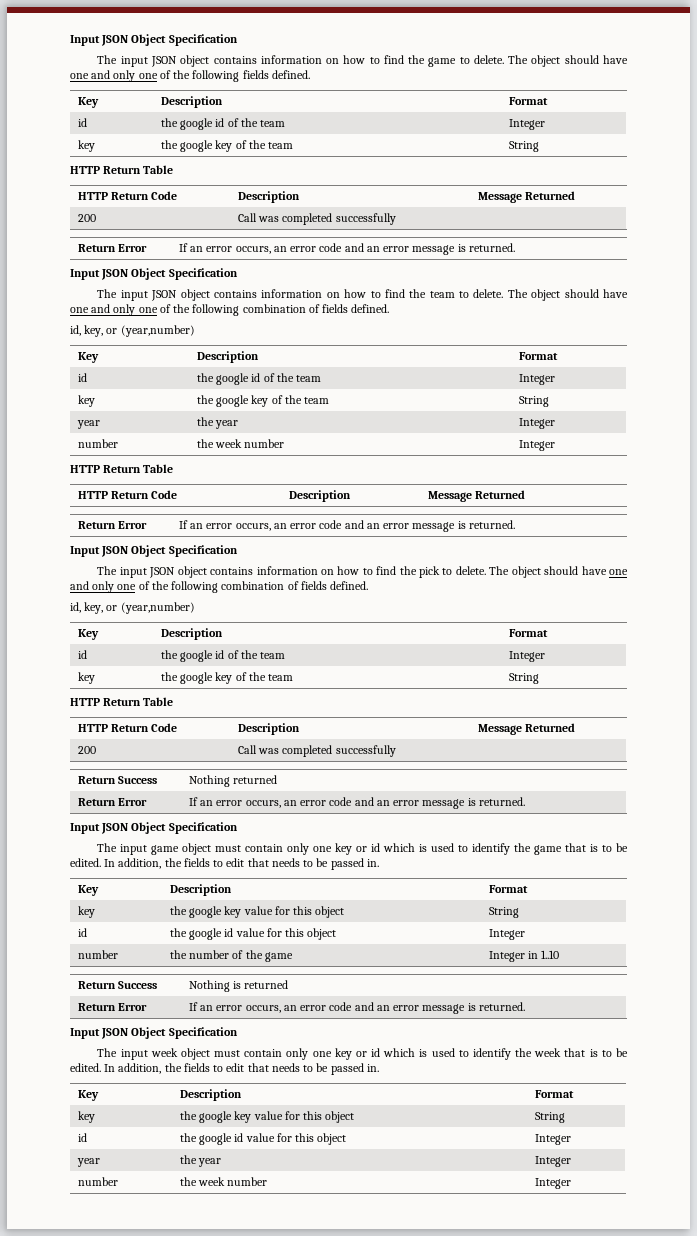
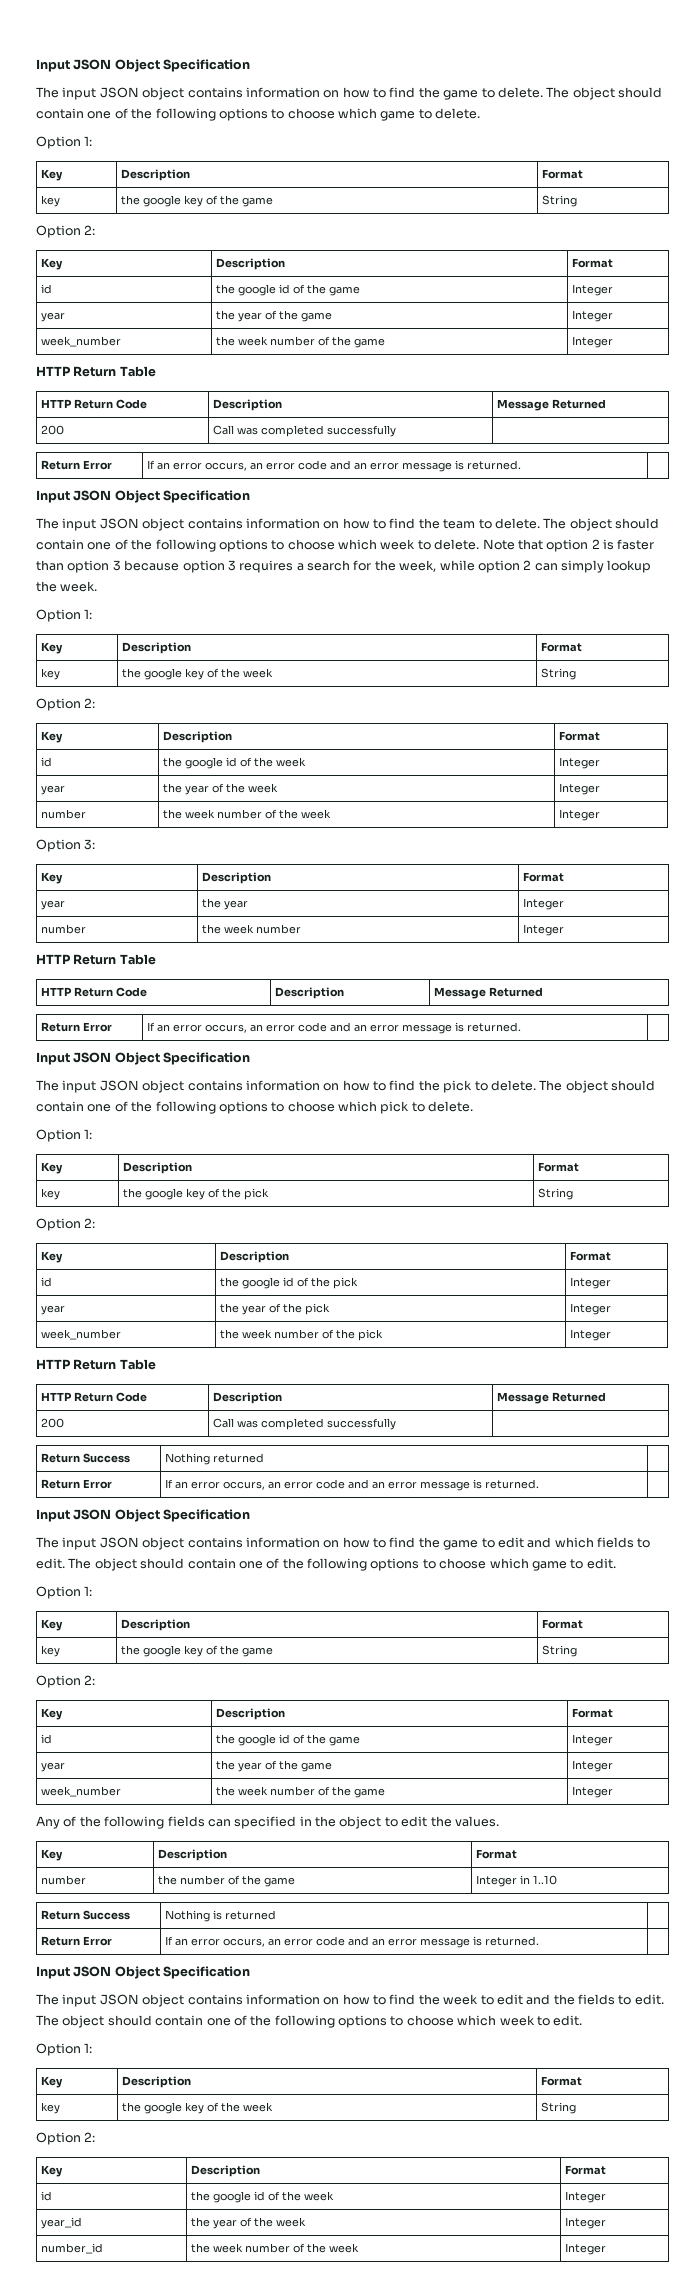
- The object should have one and only one of the following fields defined.
+ The object should contain one of the following options to choose which game to delete.
+ Option 1:
  Key | Description | Format
- id | the google id of the team | Integer
- key | the google key of the team | String
+ key | the google key of the game | String
+ Option 2:
+ Key | Description | Format
+ id | the google id of the game | Integer
+ year | the year of the game | Integer
+ week_number | the week number of the game | Integer
- The input JSON object contains information on how to find the team to delete. The object should have one and only one of the following combination of fields defined.
- id, key, or (year,number)
+ The input JSON object contains information on how to find the team to delete. The object should contain one of the following options to choose which week to delete. Note that option 2 is faster than option 3 because option 3 requires a search for the week, while option 2 can simply lookup the week.
+ Option 1:
  Key | Description | Format
- id | the google id of the team | Integer
- key | the google key of the team | String
+ key | the google key of the week | String
+ Option 2:
+ Key | Description | Format
+ id | the google id of the week | Integer
+ year | the year of the week | Integer
+ number | the week number of the week | Integer
+ Option 3:
+ Key | Description | Format
- The input JSON object contains information on how to find the pick to delete. The object should have one and only one of the following combination of fields defined.
- id, key, or (year,number)
+ The input JSON object contains information on how to find the pick to delete. The object should contain one of the following options to choose which pick to delete.
+ Option 1:
  Key | Description | Format
- id | the google id of the team | Integer
- key | the google key of the team | String
+ key | the google key of the pick | String
+ Option 2:
+ Key | Description | Format
+ id | the google id of the pick | Integer
+ year | the year of the pick | Integer
+ week_number | the week number of the pick | Integer
- The input game object must contain only one key or id which is used to identify the game that is to be edited. In addition, the fields to edit that needs to be passed in.
+ The input JSON object contains information on how to find the game to edit and which fields to edit. The object should contain one of the following options to choose which game to edit.
+ Option 1:
  Key | Description | Format
- key | the google key value for this object | String
- id | the google id value for this object | Integer
+ key | the google key of the game | String
+ Option 2:
+ Key | Description | Format
+ id | the google id of the game | Integer
+ year | the year of the game | Integer
+ week_number | the week number of the game | Integer
+ Any of the following fields can specified in the object to edit the values.
+ Key | Description | Format
- The input week object must contain only one key or id which is used to identify the week that is to be edited. In addition, the fields to edit that needs to be passed in.
+ The input JSON object contains information on how to find the week to edit and the fields to edit. The object should contain one of the following options to choose which week to edit.
+ Option 1:
  Key | Description | Format
- key | the google key value for this object | String
- id | the google id value for this object | Integer
- year | the year | Integer
- number | the week number | Integer
+ key | the google key of the week | String
+ Option 2:
+ Key | Description | Format
+ id | the google id of the week | Integer
+ year_id | the year of the week | Integer
+ number_id | the week number of the week | Integer

